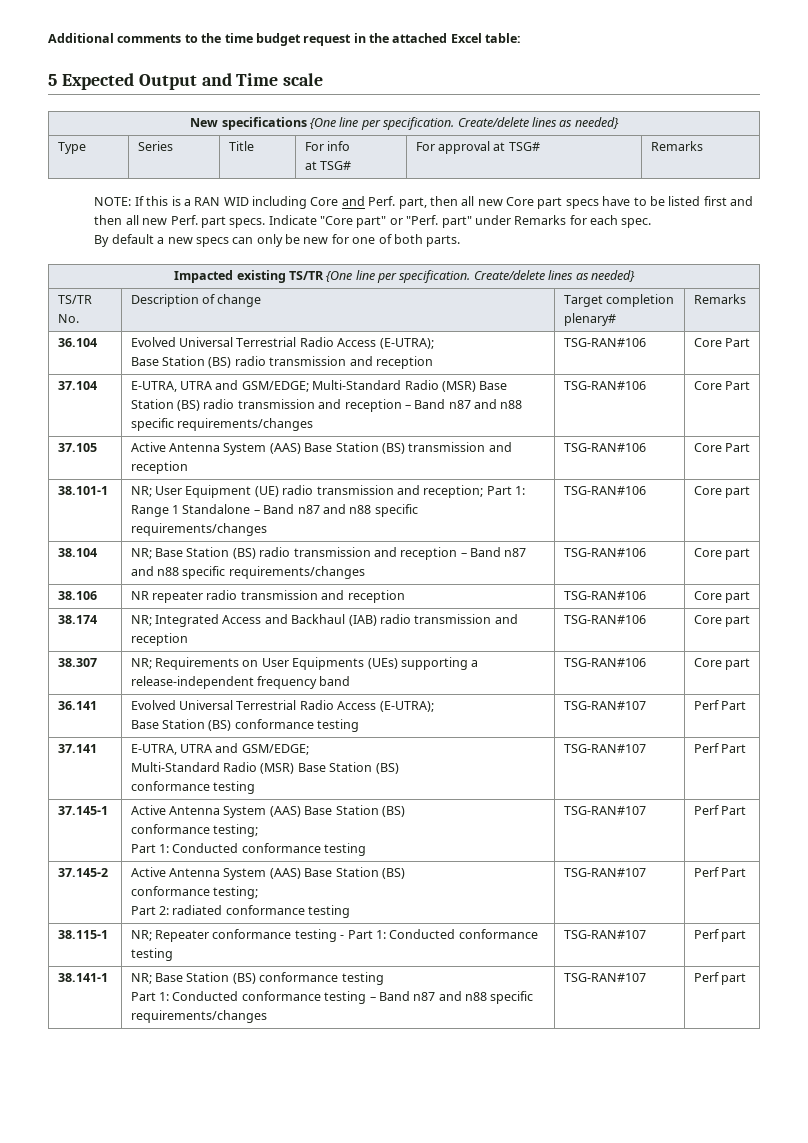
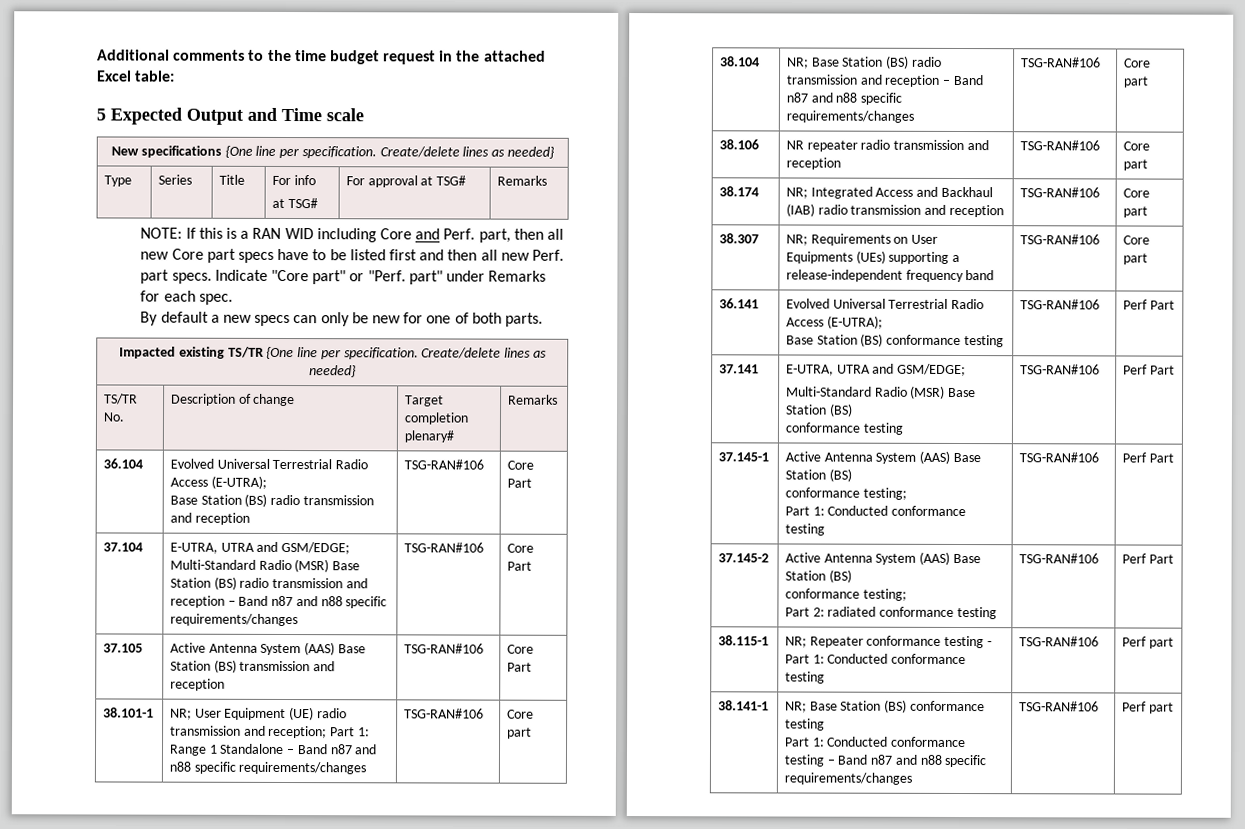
  36.141 | Evolved Universal Terrestrial Radio Access (E-UTRA);
- Base Station (BS) conformance testing | TSG-RAN#107 | Perf Part
+ Base Station (BS) conformance testing | TSG-RAN#106 | Perf Part
  37.141 | E-UTRA, UTRA and GSM/EDGE;
  Multi-Standard Radio (MSR) Base Station (BS)
- conformance testing | TSG-RAN#107 | Perf Part
+ conformance testing | TSG-RAN#106 | Perf Part
  37.145-1 | Active Antenna System (AAS) Base Station (BS)
  conformance testing;
- Part 1: Conducted conformance testing | TSG-RAN#107 | Perf Part
+ Part 1: Conducted conformance testing | TSG-RAN#106 | Perf Part
  37.145-2 | Active Antenna System (AAS) Base Station (BS)
  conformance testing;
- Part 2: radiated conformance testing | TSG-RAN#107 | Perf Part
+ Part 2: radiated conformance testing | TSG-RAN#106 | Perf Part
- 38.115-1 | NR; Repeater conformance testing - Part 1: Conducted conformance testing | TSG-RAN#107 | Perf part
+ 38.115-1 | NR; Repeater conformance testing - Part 1: Conducted conformance testing | TSG-RAN#106 | Perf part
  38.141-1 | NR; Base Station (BS) conformance testing
- Part 1: Conducted conformance testing – Band n87 and n88 specific requirements/changes | TSG-RAN#107 | Perf part
+ Part 1: Conducted conformance testing – Band n87 and n88 specific requirements/changes | TSG-RAN#106 | Perf part

